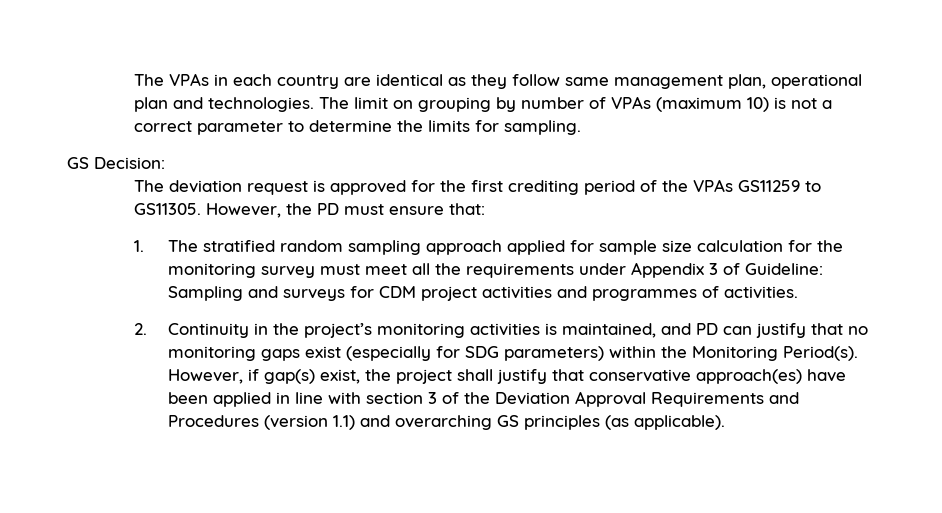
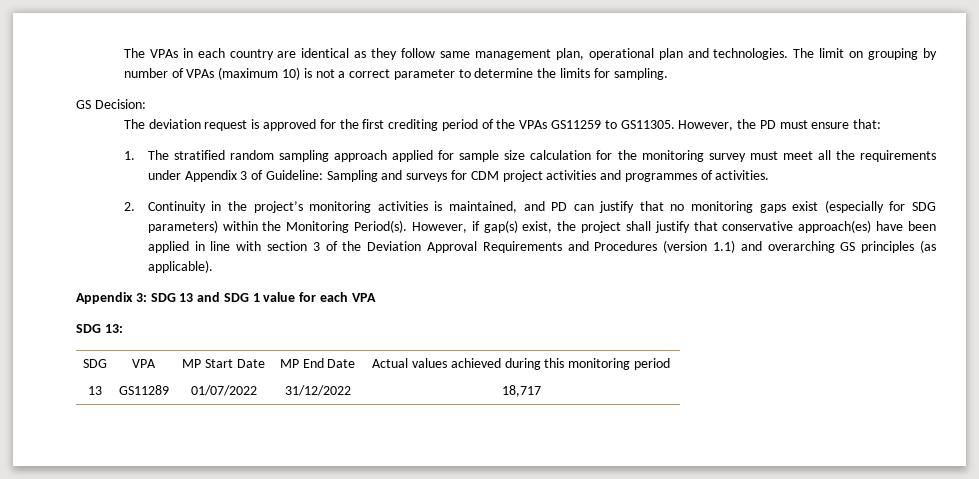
+ Appendix 3: SDG 13 and SDG 1 value for each VPA
+ SDG 13:
+ SDG | VPA | MP Start Date | MP End Date | Actual values achieved during this monitoring period
+ 13 | GS11289 | 01/07/2022 | 31/12/2022 | 18,717

